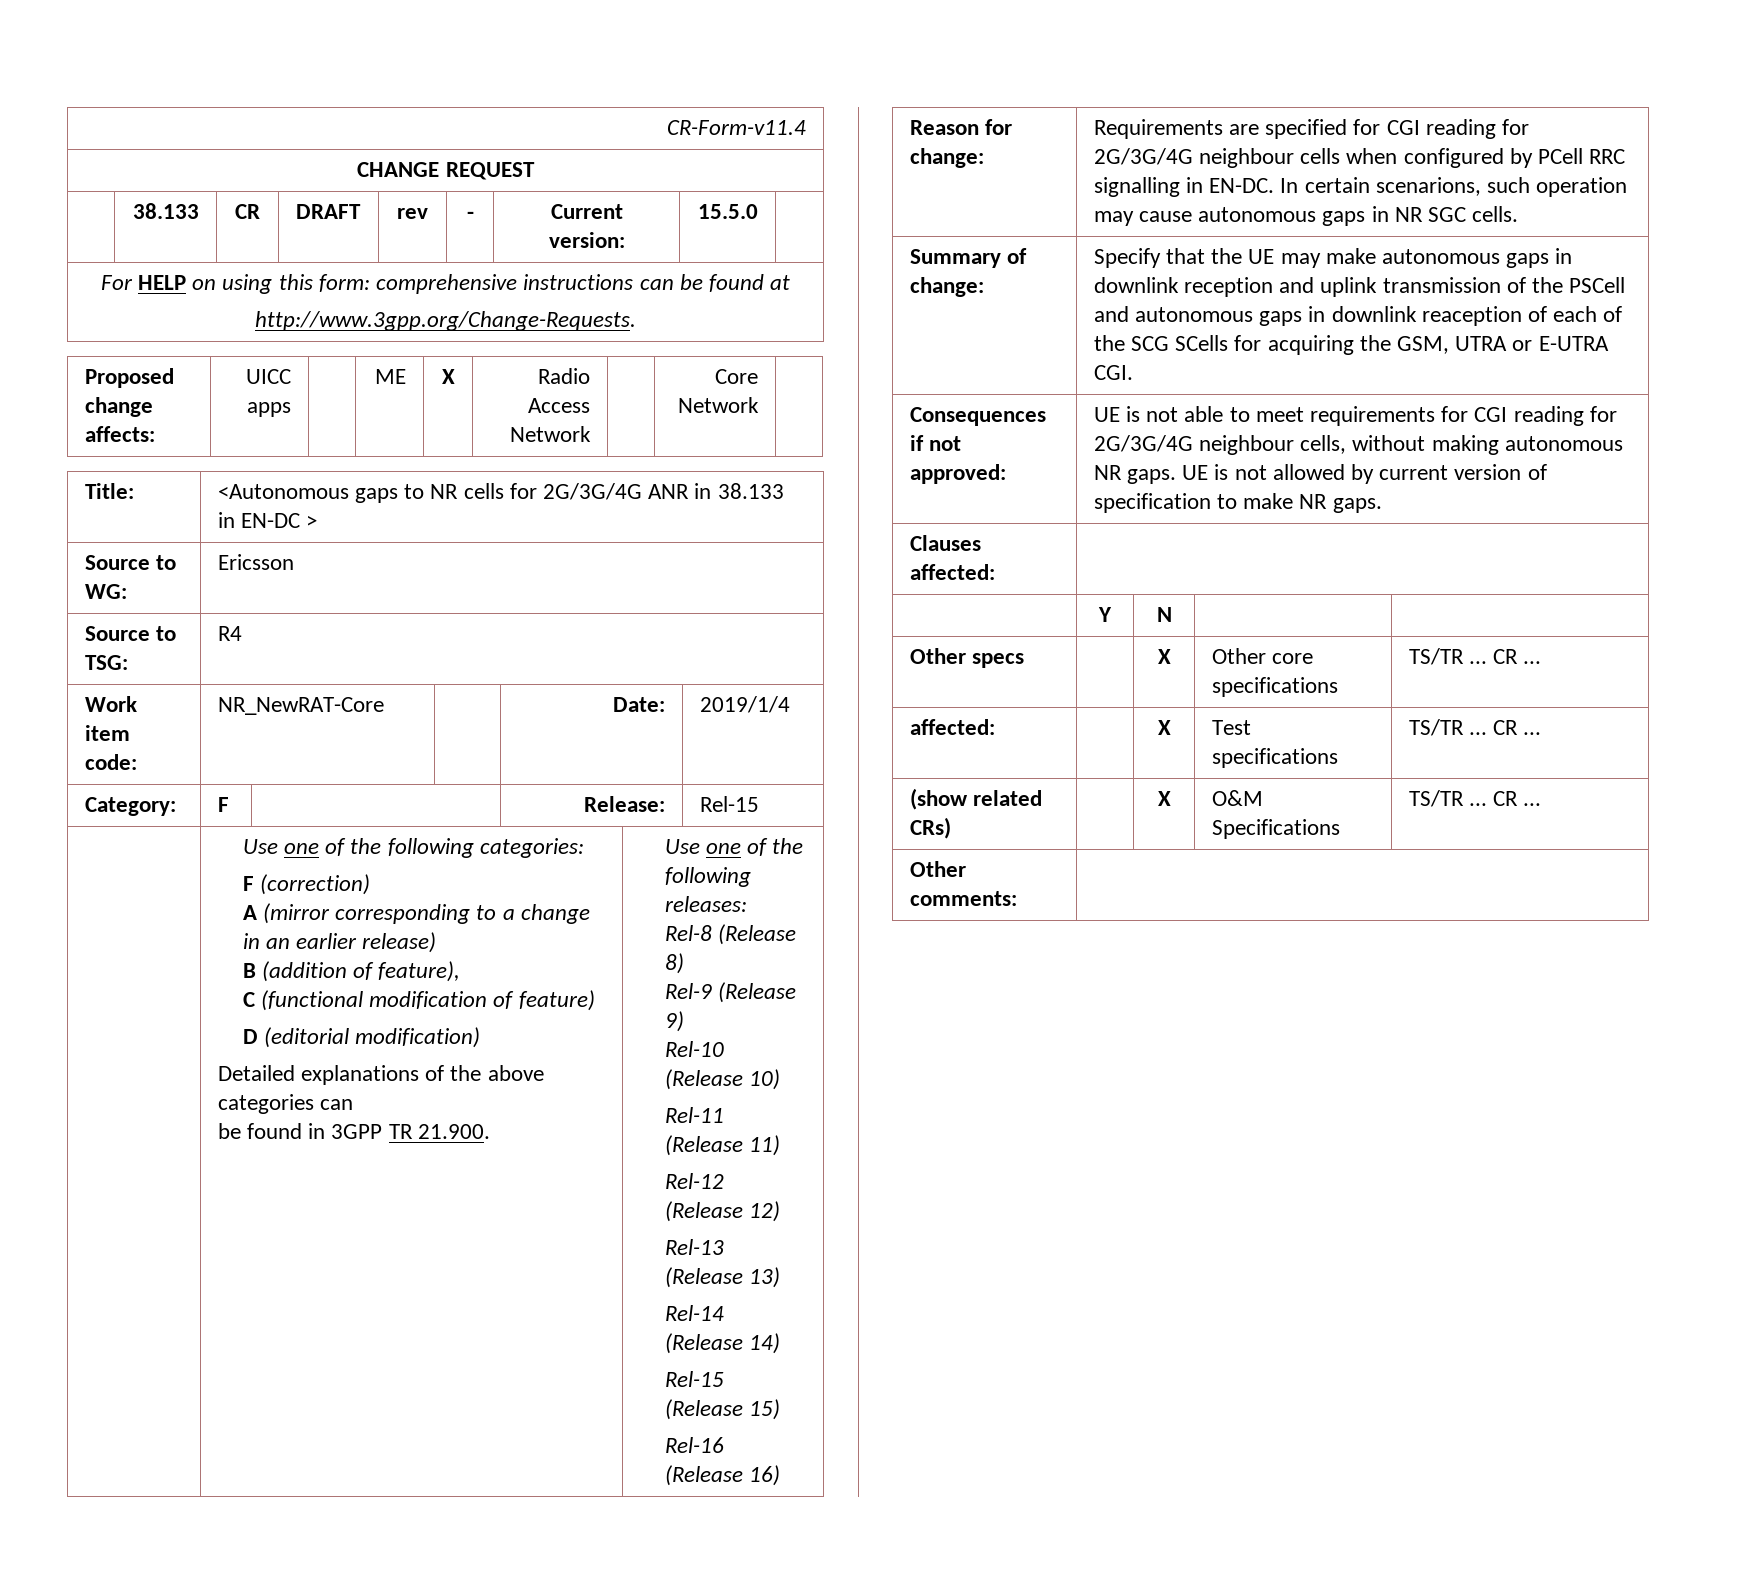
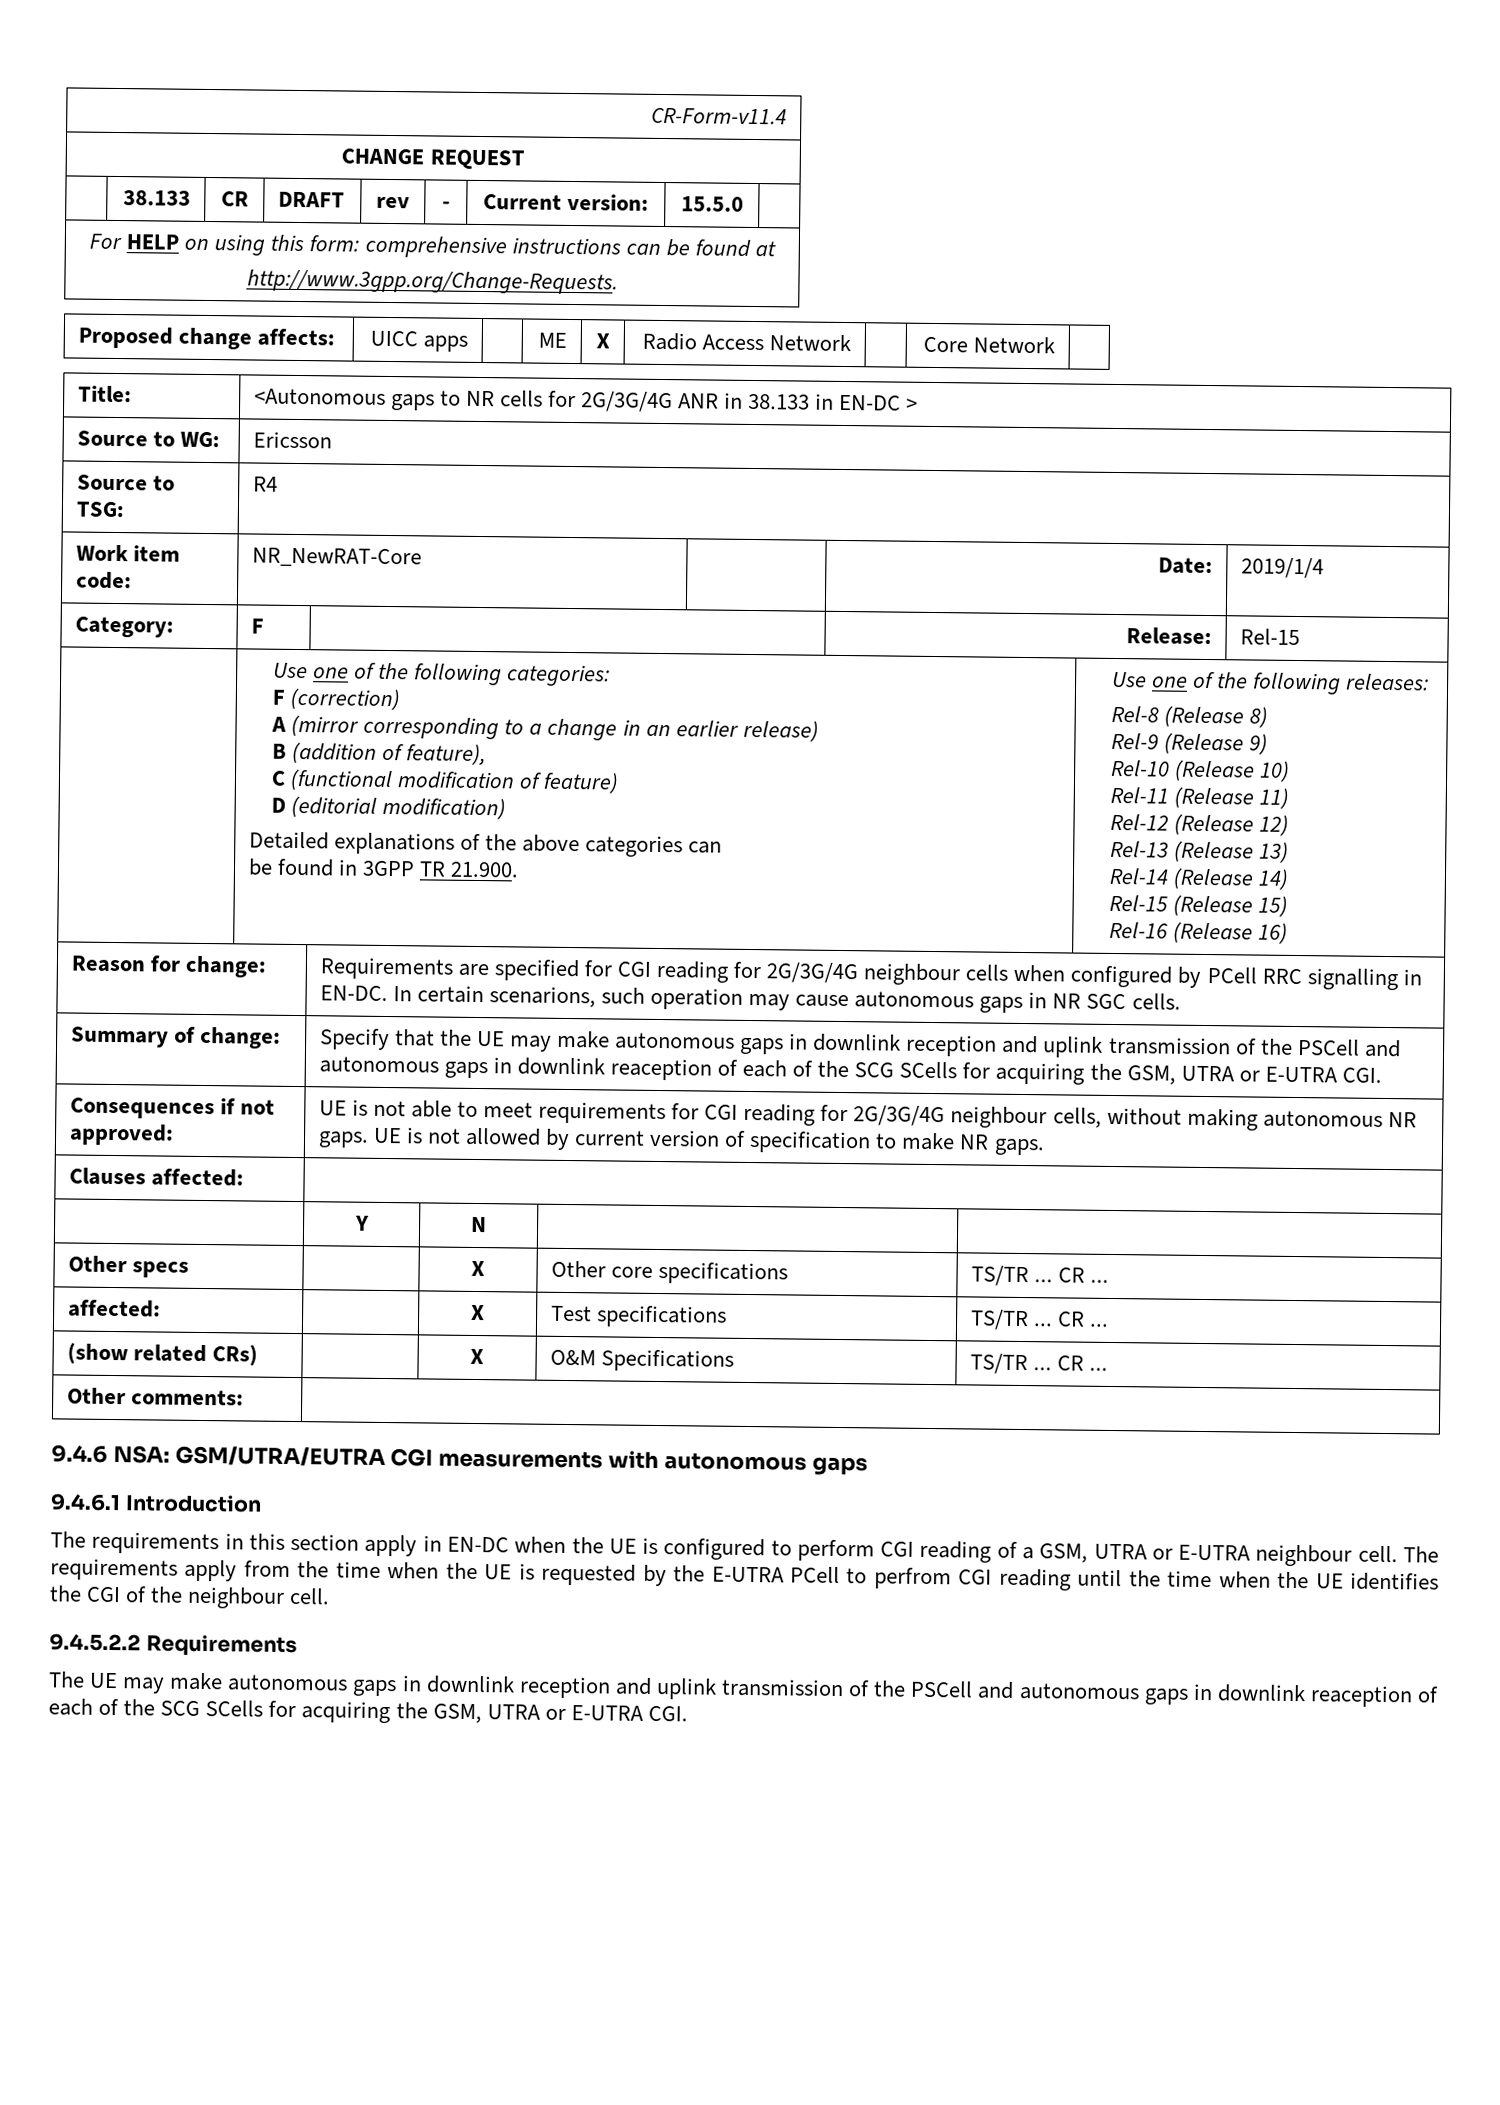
+ 9.4.6 NSA: GSM/UTRA/EUTRA CGI measurements with autonomous gaps
+ 9.4.6.1 Introduction
+ The requirements in this section apply in EN-DC when the UE is configured to perform CGI reading of a GSM, UTRA or E-UTRA neighbour cell. The requirements apply from the time when the UE is requested by the E-UTRA PCell to perfrom CGI reading until the time when the UE identifies the CGI of the neighbour cell.
+ 9.4.5.2.2 Requirements
+ The UE may make autonomous gaps in downlink reception and uplink transmission of the PSCell and autonomous gaps in downlink reaception of each of the SCG SCells for acquiring the GSM, UTRA or E-UTRA CGI.

